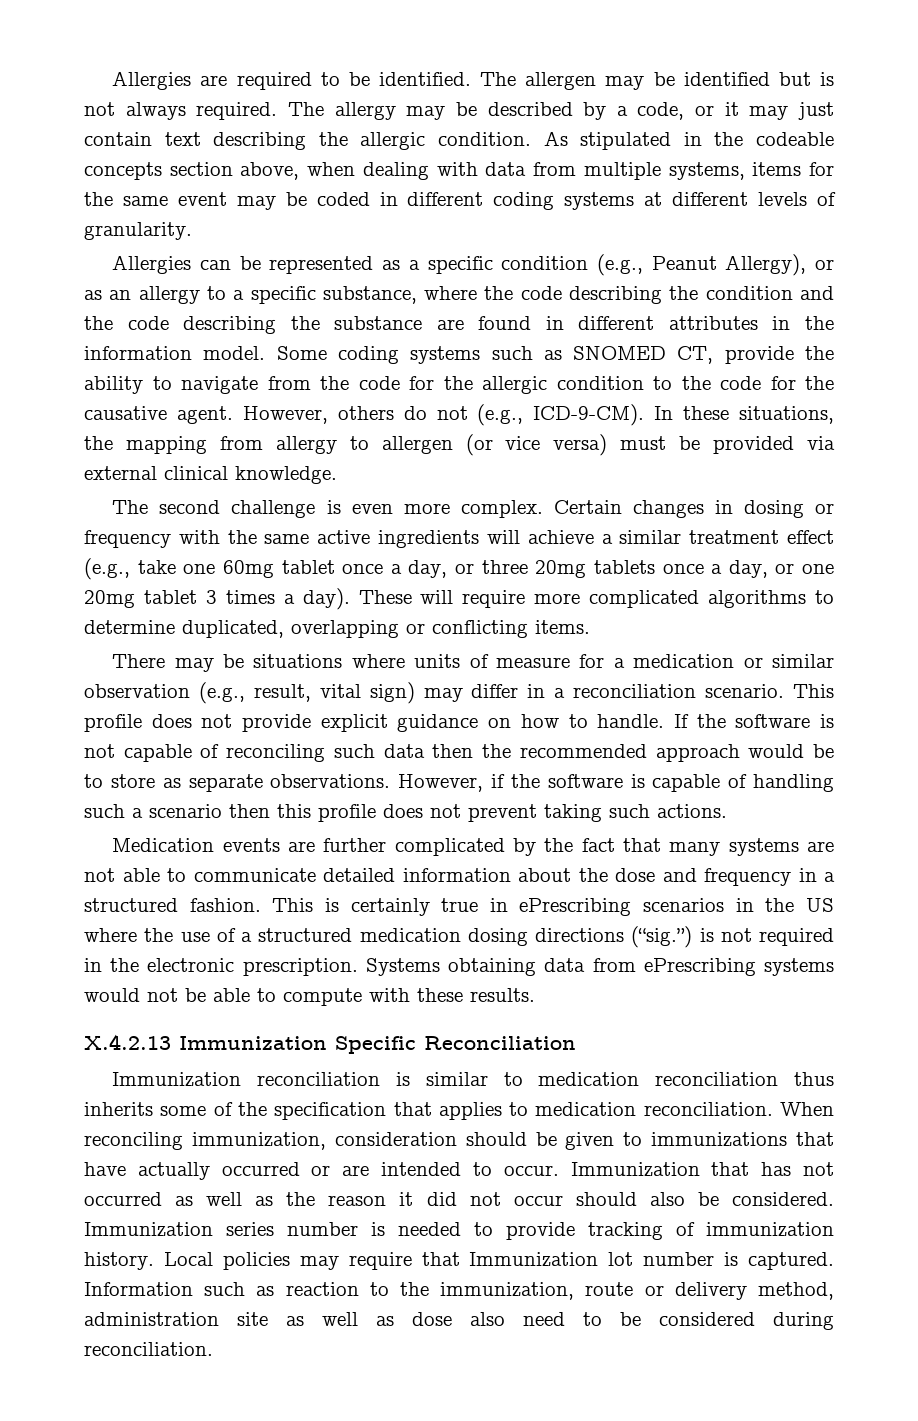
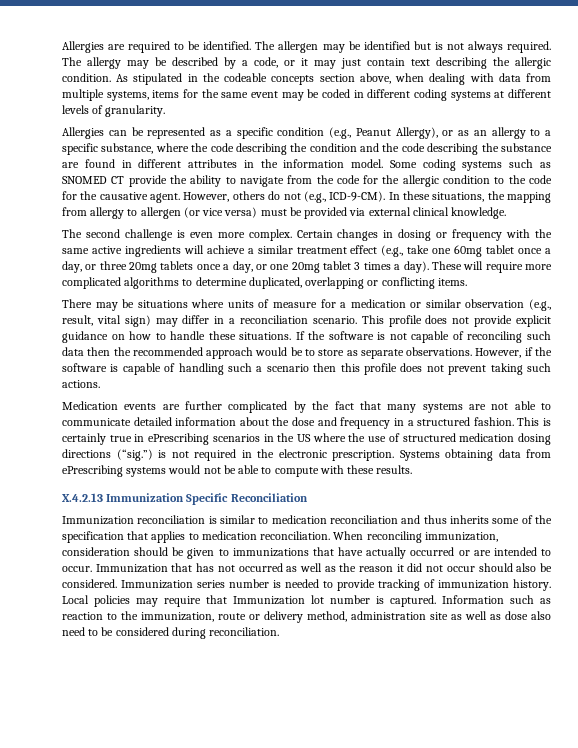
- Some coding systems such as SNOMED CT, provide the ability to navigate from the code for the allergic condition to the code for the causative agent.
+ Some coding systems such as SNOMED CT provide the ability to navigate from the code for the allergic condition to the code for the causative agent.
- This profile does not provide explicit guidance on how to handle.
+ This profile does not provide explicit guidance on how to handle these situations.
- This is certainly true in ePrescribing scenarios in the US where the use of a structured medication dosing directions (“sig.”) is not required in the electronic prescription.
+ This is certainly true in ePrescribing scenarios in the US where the use of structured medication dosing directions (“sig.”) is not required in the electronic prescription.
- Immunization reconciliation is similar to medication reconciliation thus inherits some of the specification that applies to medication reconciliation.
+ Immunization reconciliation is similar to medication reconciliation and thus inherits some of the specification that applies to medication reconciliation.

